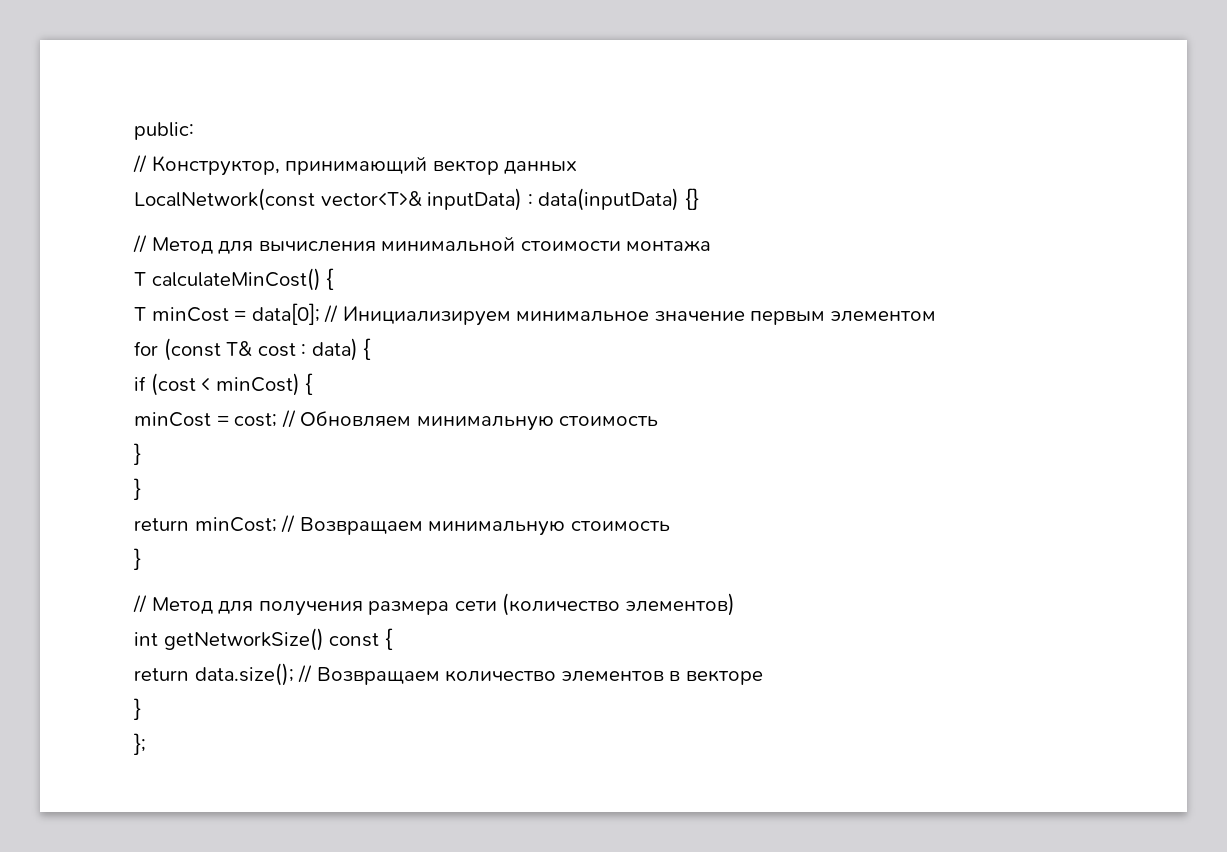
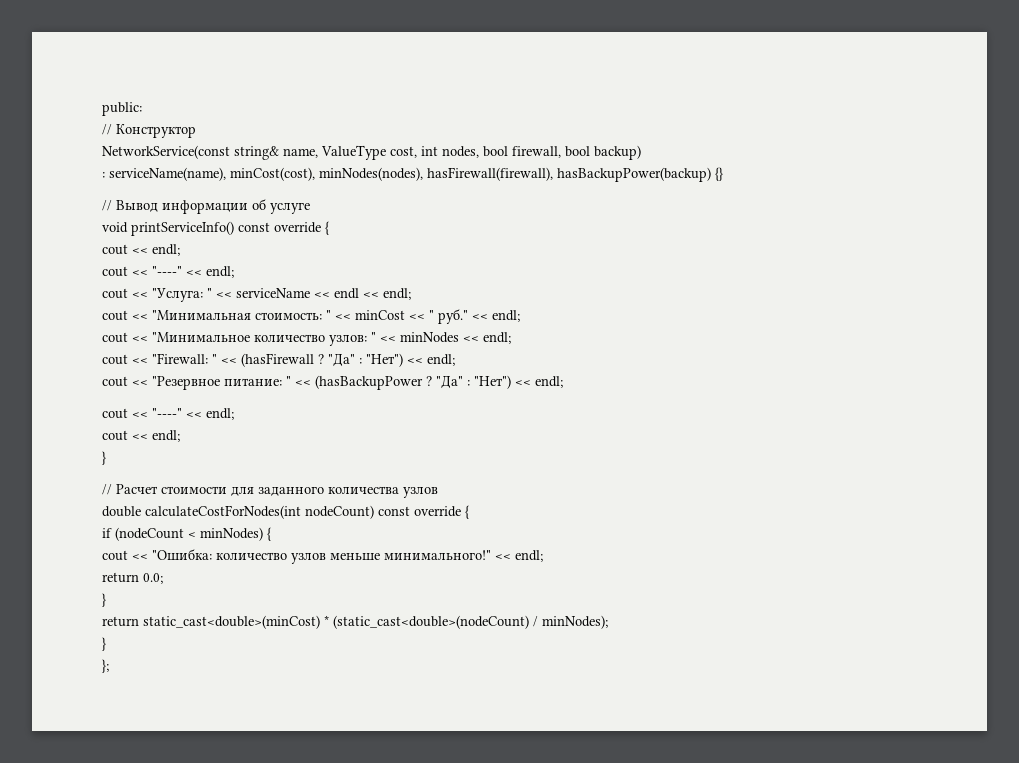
- // Конструктор, принимающий вектор данных
- LocalNetwork(const vector<T>& inputData) : data(inputData) {}
- // Метод для вычисления минимальной стоимости монтажа
- T calculateMinCost() {
- T minCost = data[0]; // Инициализируем минимальное значение первым элементом
- for (const T& cost : data) {
- if (cost < minCost) {
- minCost = cost; // Обновляем минимальную стоимость
+ // Конструктор
+ NetworkService(const string& name, ValueType cost, int nodes, bool firewall, bool backup)
+ : serviceName(name), minCost(cost), minNodes(nodes), hasFirewall(firewall), hasBackupPower(backup) {}
+ // Вывод информации об услуге
+ void printServiceInfo() const override {
+ cout << endl;
+ cout << "----" << endl;
+ cout << "Услуга: " << serviceName << endl << endl;
+ cout << "Минимальная стоимость: " << minCost << " руб." << endl;
+ cout << "Минимальное количество узлов: " << minNodes << endl;
+ cout << "Firewall: " << (hasFirewall ? "Да" : "Нет") << endl;
+ cout << "Резервное питание: " << (hasBackupPower ? "Да" : "Нет") << endl;
+ cout << "----" << endl;
+ cout << endl;
  }
+ // Расчет стоимости для заданного количества узлов
+ double calculateCostForNodes(int nodeCount) const override {
+ if (nodeCount < minNodes) {
+ cout << "Ошибка: количество узлов меньше минимального!" << endl;
+ return 0.0;
  }
- return minCost; // Возвращаем минимальную стоимость
- }
- // Метод для получения размера сети (количество элементов)
- int getNetworkSize() const {
- return data.size(); // Возвращаем количество элементов в векторе
+ return static_cast<double>(minCost) * (static_cast<double>(nodeCount) / minNodes);

